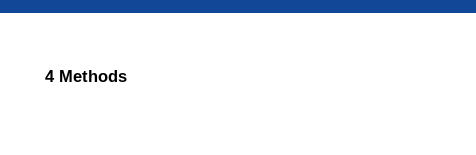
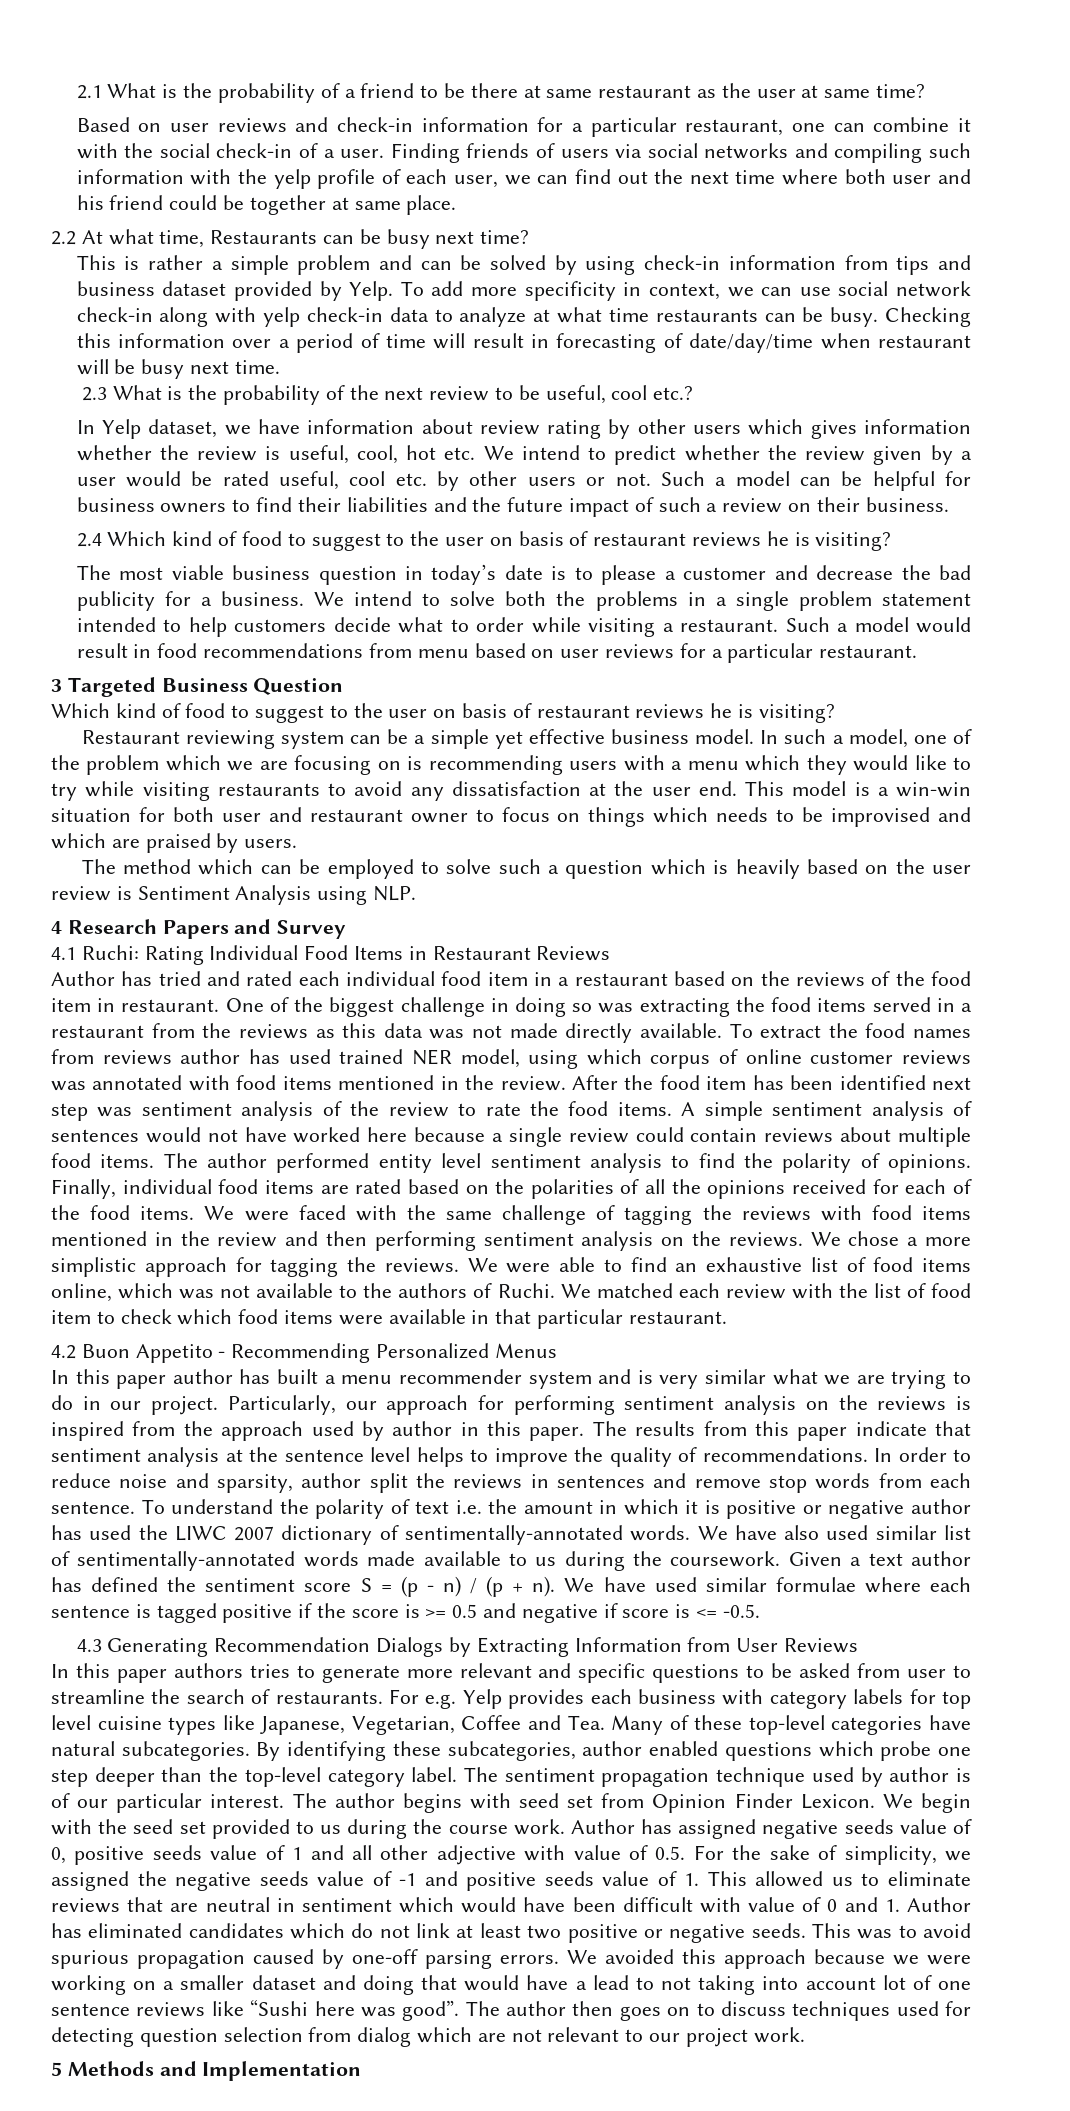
- 4 Methods
+ 2.1 What is the probability of a friend to be there at same restaurant as the user at same time?
+ Based on user reviews and check-in information for a particular restaurant, one can combine it with the social check-in of a user. Finding friends of users via social networks and compiling such information with the yelp profile of each user, we can find out the next time where both user and his friend could be together at same place.
+ 2.2 At what time, Restaurants can be busy next time?
+ This is rather a simple problem and can be solved by using check-in information from tips and business dataset provided by Yelp. To add more specificity in context, we can use social network check-in along with yelp check-in data to analyze at what time restaurants can be busy. Checking this information over a period of time will result in forecasting of date/day/time when restaurant will be busy next time.
+ 2.3 What is the probability of the next review to be useful, cool etc.?
+ In Yelp dataset, we have information about review rating by other users which gives information whether the review is useful, cool, hot etc. We intend to predict whether the review given by a user would be rated useful, cool etc. by other users or not. Such a model can be helpful for business owners to find their liabilities and the future impact of such a review on their business.
+ 2.4 Which kind of food to suggest to the user on basis of restaurant reviews he is visiting?
+ The most viable business question in today’s date is to please a customer and decrease the bad publicity for a business. We intend to solve both the problems in a single problem statement intended to help customers decide what to order while visiting a restaurant. Such a model would result in food recommendations from menu based on user reviews for a particular restaurant.
+ 3 Targeted Business Question
+ Which kind of food to suggest to the user on basis of restaurant reviews he is visiting?
+ Restaurant reviewing system can be a simple yet effective business model. In such a model, one of the problem which we are focusing on is recommending users with a menu which they would like to try while visiting restaurants to avoid any dissatisfaction at the user end. This model is a win-win situation for both user and restaurant owner to focus on things which needs to be improvised and which are praised by users.
+ The method which can be employed to solve such a question which is heavily based on the user review is Sentiment Analysis using NLP.
+ 4 Research Papers and Survey
+ 4.1 Ruchi: Rating Individual Food Items in Restaurant Reviews
+ Author has tried and rated each individual food item in a restaurant based on the reviews of the food item in restaurant. One of the biggest challenge in doing so was extracting the food items served in a restaurant from the reviews as this data was not made directly available. To extract the food names from reviews author has used trained NER model, using which corpus of online customer reviews was annotated with food items mentioned in the review. After the food item has been identified next step was sentiment analysis of the review to rate the food items. A simple sentiment analysis of sentences would not have worked here because a single review could contain reviews about multiple food items. The author performed entity level sentiment analysis to find the polarity of opinions. Finally, individual food items are rated based on the polarities of all the opinions received for each of the food items. We were faced with the same challenge of tagging the reviews with food items mentioned in the review and then performing sentiment analysis on the reviews. We chose a more simplistic approach for tagging the reviews. We were able to find an exhaustive list of food items online, which was not available to the authors of Ruchi. We matched each review with the list of food item to check which food items were available in that particular restaurant.
+ 4.2 Buon Appetito - Recommending Personalized Menus
+ In this paper author has built a menu recommender system and is very similar what we are trying to do in our project. Particularly, our approach for performing sentiment analysis on the reviews is inspired from the approach used by author in this paper. The results from this paper indicate that sentiment analysis at the sentence level helps to improve the quality of recommendations. In order to reduce noise and sparsity, author split the reviews in sentences and remove stop words from each sentence. To understand the polarity of text i.e. the amount in which it is positive or negative author has used the LIWC 2007 dictionary of sentimentally-annotated words. We have also used similar list of sentimentally-annotated words made available to us during the coursework. Given a text author has defined the sentiment score S = (p - n) / (p + n). We have used similar formulae where each sentence is tagged positive if the score is >= 0.5 and negative if score is <= -0.5.
+ 4.3 Generating Recommendation Dialogs by Extracting Information from User Reviews
+ In this paper authors tries to generate more relevant and specific questions to be asked from user to streamline the search of restaurants. For e.g. Yelp provides each business with category labels for top level cuisine types like Japanese, Vegetarian, Coffee and Tea. Many of these top-level categories have natural subcategories. By identifying these subcategories, author enabled questions which probe one step deeper than the top-level category label. The sentiment propagation technique used by author is of our particular interest. The author begins with seed set from Opinion Finder Lexicon. We begin with the seed set provided to us during the course work. Author has assigned negative seeds value of 0, positive seeds value of 1 and all other adjective with value of 0.5. For the sake of simplicity, we assigned the negative seeds value of -1 and positive seeds value of 1. This allowed us to eliminate reviews that are neutral in sentiment which would have been difficult with value of 0 and 1. Author has eliminated candidates which do not link at least two positive or negative seeds. This was to avoid spurious propagation caused by one-off parsing errors. We avoided this approach because we were working on a smaller dataset and doing that would have a lead to not taking into account lot of one sentence reviews like “Sushi here was good”. The author then goes on to discuss techniques used for detecting question selection from dialog which are not relevant to our project work.
+ 5 Methods and Implementation

